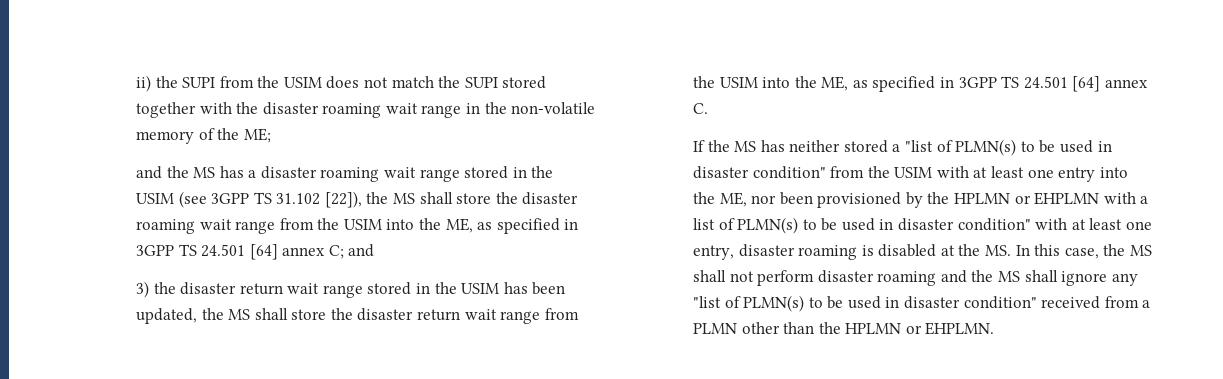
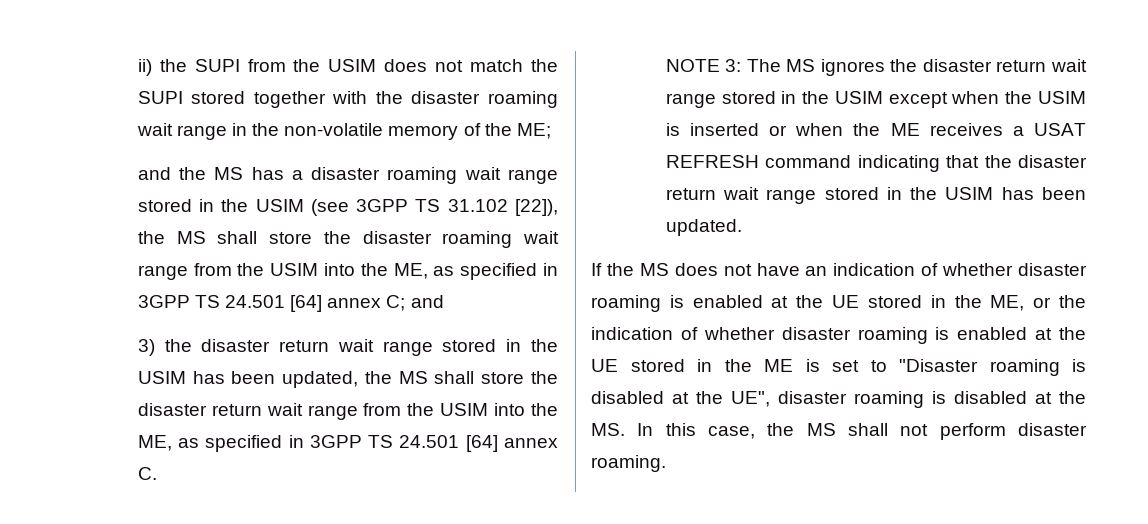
- If the MS has neither stored a "list of PLMN(s) to be used in disaster condition" from the USIM with at least one entry into the ME, nor been provisioned by the HPLMN or EHPLMN with a list of PLMN(s) to be used in disaster condition" with at least one entry, disaster roaming is disabled at the MS. In this case, the MS shall not perform disaster roaming and the MS shall ignore any "list of PLMN(s) to be used in disaster condition" received from a PLMN other than the HPLMN or EHPLMN.
+ NOTE 3: The MS ignores the disaster return wait range stored in the USIM except when the USIM is inserted or when the ME receives a USAT REFRESH command indicating that the disaster return wait range stored in the USIM has been updated.
+ If the MS does not have an indication of whether disaster roaming is enabled at the UE stored in the ME, or the indication of whether disaster roaming is enabled at the UE stored in the ME is set to "Disaster roaming is disabled at the UE", disaster roaming is disabled at the MS. In this case, the MS shall not perform disaster roaming.

